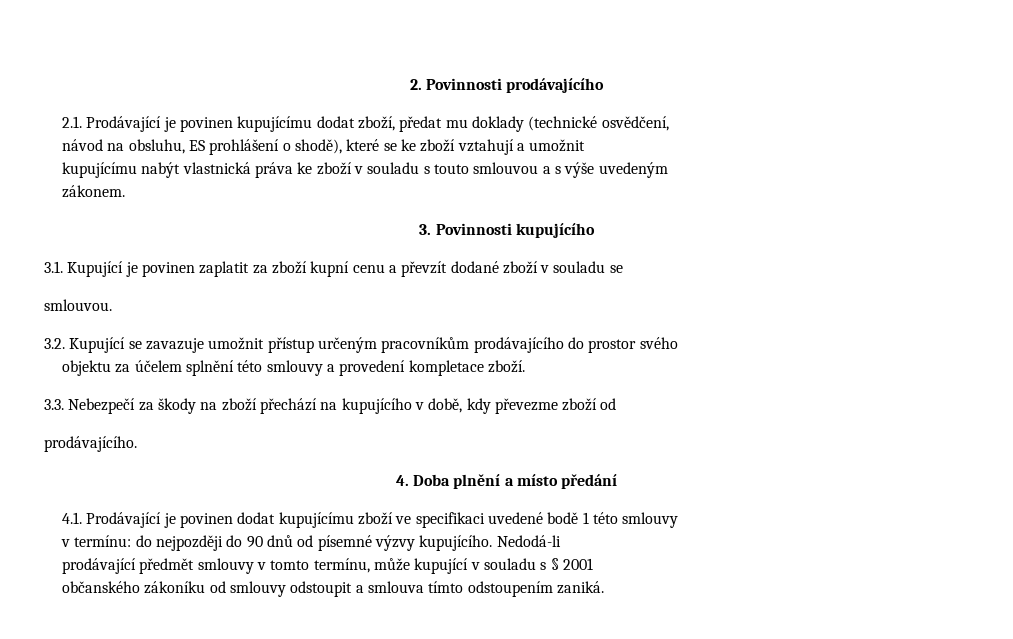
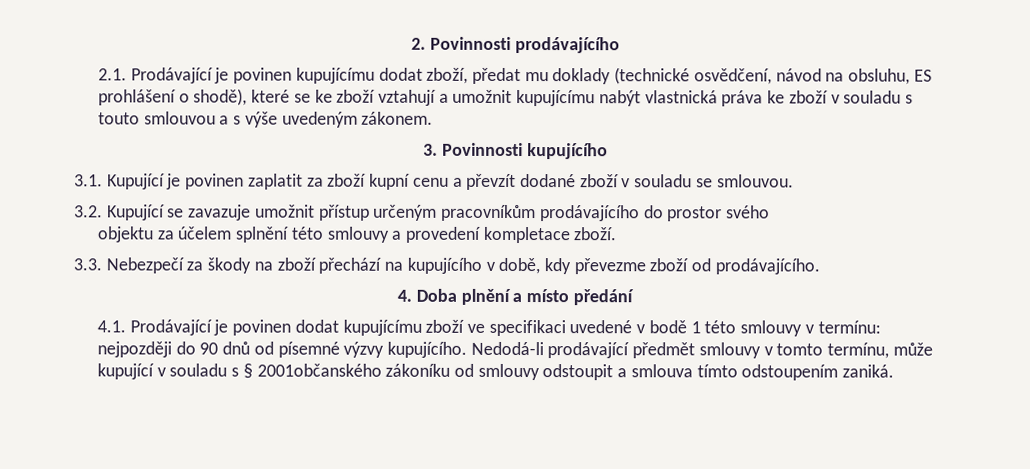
- 2.1. Prodávající je povinen kupujícímu dodat zboží, předat mu doklady (technické osvědčení,
- návod na obsluhu, ES prohlášení o shodě), které se ke zboží vztahují a umožnit
- kupujícímu nabýt vlastnická práva ke zboží v souladu s touto smlouvou a s výše uvedeným
- zákonem.
+ 2.1. Prodávající je povinen kupujícímu dodat zboží, předat mu doklady (technické osvědčení, návod na obsluhu, ES prohlášení o shodě), které se ke zboží vztahují a umožnit kupujícímu nabýt vlastnická práva ke zboží v souladu s touto smlouvou a s výše uvedeným zákonem.
- 3.1. Kupující je povinen zaplatit za zboží kupní cenu a převzít dodané zboží v souladu se
- smlouvou.
+ 3.1. Kupující je povinen zaplatit za zboží kupní cenu a převzít dodané zboží v souladu se smlouvou.
- 3.3. Nebezpečí za škody na zboží přechází na kupujícího v době, kdy převezme zboží od
- prodávajícího.
+ 3.3. Nebezpečí za škody na zboží přechází na kupujícího v době, kdy převezme zboží od prodávajícího.
- 4.1. Prodávající je povinen dodat kupujícímu zboží ve specifikaci uvedené bodě 1 této smlouvy
- v termínu: do nejpozději do 90 dnů od písemné výzvy kupujícího.
+ 4.1. Prodávající je povinen dodat kupujícímu zboží ve specifikaci uvedené v bodě 1 této smlouvy v termínu: nejpozději do 90 dnů od písemné výzvy kupujícího.
- Nedodá-li
- prodávající předmět smlouvy v tomto termínu, může kupující v souladu s § 2001
- občanského zákoníku od smlouvy odstoupit a smlouva tímto odstoupením zaniká.
+ Nedodá-li prodávající předmět smlouvy v tomto termínu, může kupující v souladu s § 2001občanského zákoníku od smlouvy odstoupit a smlouva tímto odstoupením zaniká.

